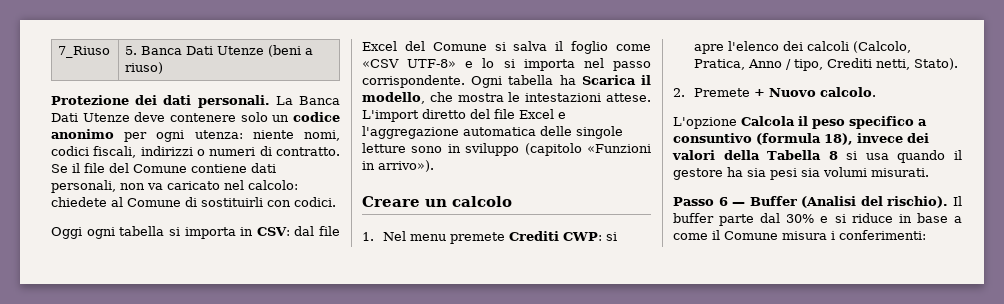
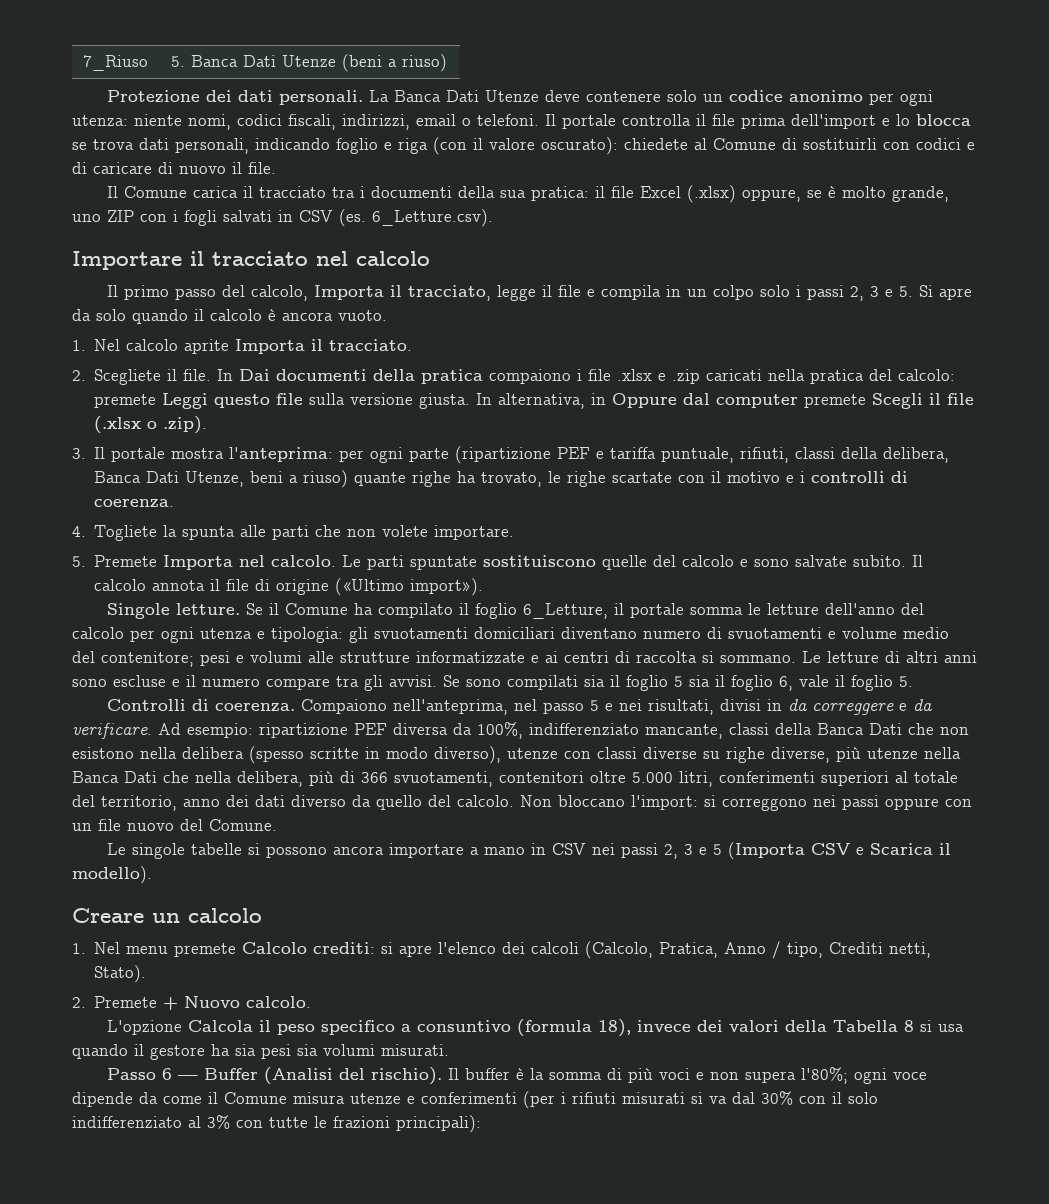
- La Banca Dati Utenze deve contenere solo un codice anonimo per ogni utenza: niente nomi, codici fiscali, indirizzi o numeri di contratto. Se il file del Comune contiene dati personali, non va caricato nel calcolo: chiedete al Comune di sostituirli con codici.
- Oggi ogni tabella si importa in CSV: dal file Excel del Comune si salva il foglio come «CSV UTF-8» e lo si importa nel passo corrispondente. Ogni tabella ha Scarica il modello, che mostra le intestazioni attese. L'import diretto del file Excel e l'aggregazione automatica delle singole letture sono in sviluppo (capitolo «Funzioni in arrivo»).
+ La Banca Dati Utenze deve contenere solo un codice anonimo per ogni utenza: niente nomi, codici fiscali, indirizzi, email o telefoni. Il portale controlla il file prima dell'import e lo blocca se trova dati personali, indicando foglio e riga (con il valore oscurato): chiedete al Comune di sostituirli con codici e di caricare di nuovo il file.
+ Il Comune carica il tracciato tra i documenti della sua pratica: il file Excel (.xlsx) oppure, se è molto grande, uno ZIP con i fogli salvati in CSV (es. 6_Letture.csv).
+ Importare il tracciato nel calcolo
+ Il primo passo del calcolo, Importa il tracciato, legge il file e compila in un colpo solo i passi 2, 3 e 5. Si apre da solo quando il calcolo è ancora vuoto.
+ 1. Nel calcolo aprite Importa il tracciato.
+ 2. Scegliete il file. In Dai documenti della pratica compaiono i file .xlsx e .zip caricati nella pratica del calcolo: premete Leggi questo file sulla versione giusta. In alternativa, in Oppure dal computer premete Scegli il file (.xlsx o .zip).
+ 3. Il portale mostra l'anteprima: per ogni parte (ripartizione PEF e tariffa puntuale, rifiuti, classi della delibera, Banca Dati Utenze, beni a riuso) quante righe ha trovato, le righe scartate con il motivo e i controlli di coerenza.
+ 4. Togliete la spunta alle parti che non volete importare.
+ 5. Premete Importa nel calcolo. Le parti spuntate sostituiscono quelle del calcolo e sono salvate subito. Il calcolo annota il file di origine («Ultimo import»).
+ Singole letture. Se il Comune ha compilato il foglio 6_Letture, il portale somma le letture dell'anno del calcolo per ogni utenza e tipologia: gli svuotamenti domiciliari diventano numero di svuotamenti e volume medio del contenitore; pesi e volumi alle strutture informatizzate e ai centri di raccolta si sommano. Le letture di altri anni sono escluse e il numero compare tra gli avvisi. Se sono compilati sia il foglio 5 sia il foglio 6, vale il foglio 5.
+ Controlli di coerenza. Compaiono nell'anteprima, nel passo 5 e nei risultati, divisi in da correggere e da verificare. Ad esempio: ripartizione PEF diversa da 100%, indifferenziato mancante, classi della Banca Dati che non esistono nella delibera (spesso scritte in modo diverso), utenze con classi diverse su righe diverse, più utenze nella Banca Dati che nella delibera, più di 366 svuotamenti, contenitori oltre 5.000 litri, conferimenti superiori al totale del territorio, anno dei dati diverso da quello del calcolo. Non bloccano l'import: si correggono nei passi oppure con un file nuovo del Comune.
+ Le singole tabelle si possono ancora importare a mano in CSV nei passi 2, 3 e 5 (Importa CSV e Scarica il modello).
- 1. Nel menu premete Crediti CWP: si apre l'elenco dei calcoli (Calcolo, Pratica, Anno / tipo, Crediti netti, Stato).
+ 1. Nel menu premete Calcolo crediti: si apre l'elenco dei calcoli (Calcolo, Pratica, Anno / tipo, Crediti netti, Stato).
- Il buffer parte dal 30% e si riduce in base a come il Comune misura i conferimenti:
+ Il buffer è la somma di più voci e non supera l'80%; ogni voce dipende da come il Comune misura utenze e conferimenti (per i rifiuti misurati si va dal 30% con il solo indifferenziato al 3% con tutte le frazioni principali):

